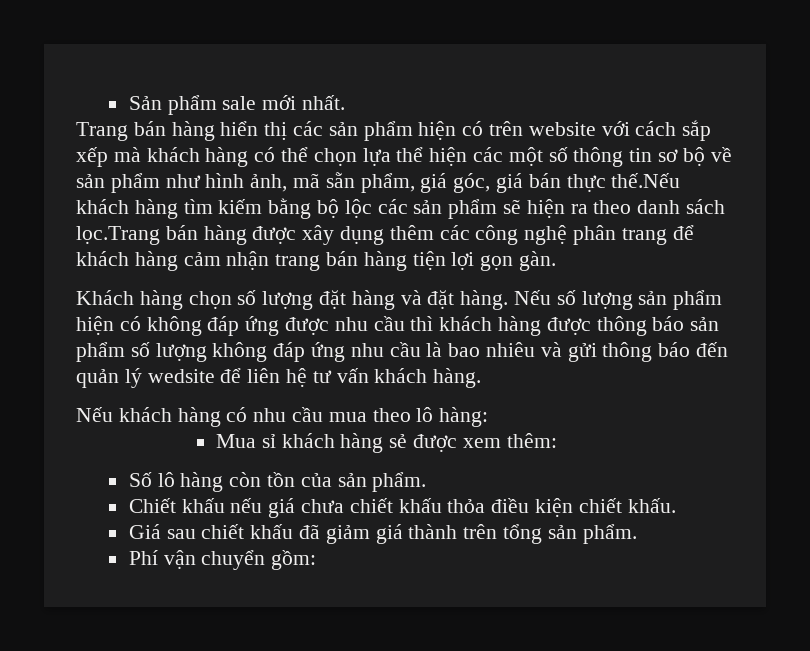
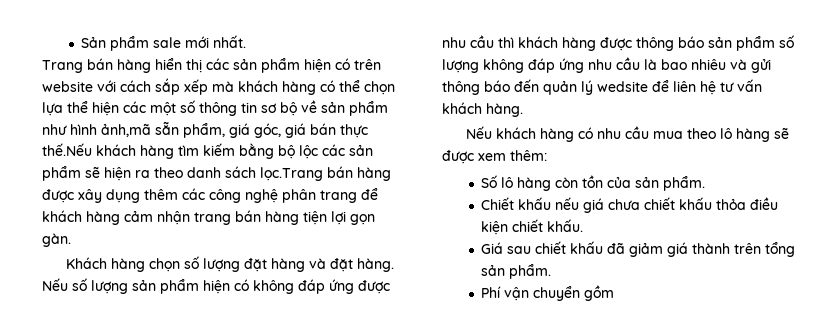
- Trang bán hàng hiển thị các sản phẩm hiện có trên website với cách sắp xếp mà khách hàng có thể chọn lựa thể hiện các một số thông tin sơ bộ về sản phẩm như hình ảnh, mã sẵn phẩm, giá góc, giá bán thực thế.Nếu khách hàng tìm kiếm bằng bộ lộc các sản phẩm sẽ hiện ra theo danh sách lọc.Trang bán hàng được xây dụng thêm các công nghệ phân trang để khách hàng cảm nhận trang bán hàng tiện lợi gọn gàn.
+ Trang bán hàng hiển thị các sản phẩm hiện có trên website với cách sắp xếp mà khách hàng có thể chọn lựa thể hiện các một số thông tin sơ bộ về sản phẩm như hình ảnh,mã sẵn phẩm, giá góc, giá bán thực thế.Nếu khách hàng tìm kiếm bằng bộ lộc các sản phẩm sẽ hiện ra theo danh sách lọc.Trang bán hàng được xây dụng thêm các công nghệ phân trang để khách hàng cảm nhận trang bán hàng tiện lợi gọn gàn.
- Nếu khách hàng có nhu cầu mua theo lô hàng:
- Mua sỉ khách hàng sẻ được xem thêm:
+ Nếu khách hàng có nhu cầu mua theo lô hàng sẽ được xem thêm:
- Phí vận chuyển gồm:
+ Phí vận chuyển gồm

